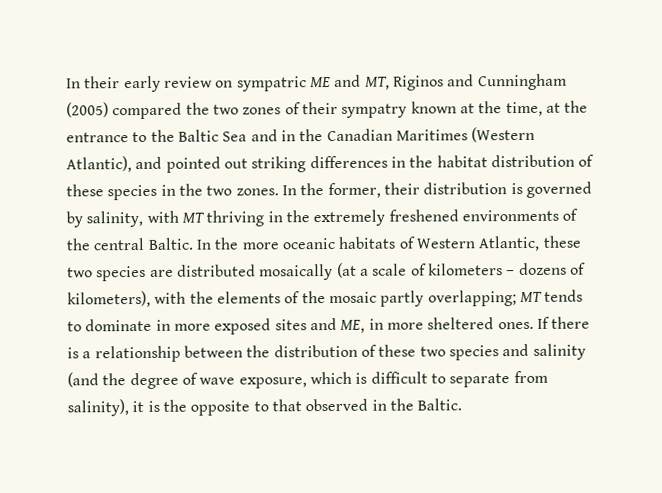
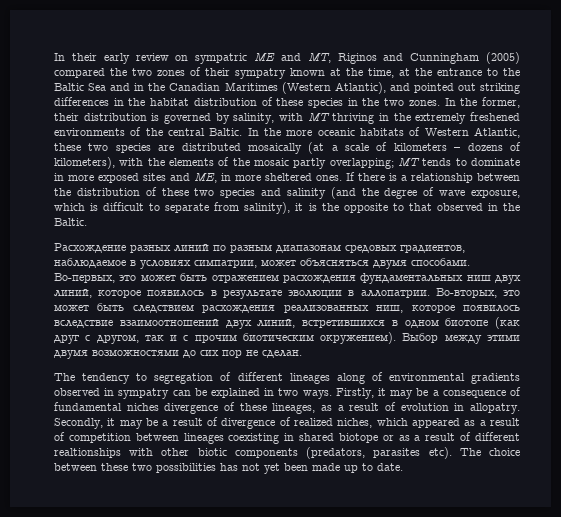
+ Расхождение разных линий по разным диапазонам средовых градиентов, наблюдаемое в условиях симпатрии, может объясняться двумя способами. Во-первых, это может быть отражением расхождения фундаментальных ниш двух линий, которое появилось в результате эволюции в аллопатрии. Во-вторых, это может быть следствием расхождения реализованных ниш, которое появилось вследствие взаимоотношений двух линий, встретившихся в одном биотопе (как друг с другом, так и с прочим биотическим окружением). Выбор между этими двумя возможностями до сих пор не сделан.
+ The tendency to segregation of different lineages along of environmental gradients observed in sympatry can be explained in two ways. Firstly, it may be a consequence of fundamental niches divergence of these lineages, as a result of evolution in allopatry. Secondly, it may be a result of divergence of realized niches, which appeared as a result of competition between lineages coexisting in shared biotope or as a result of different realtionships with other biotic components (predators, parasites etc). The choice between these two possibilities has not yet been made up to date.

